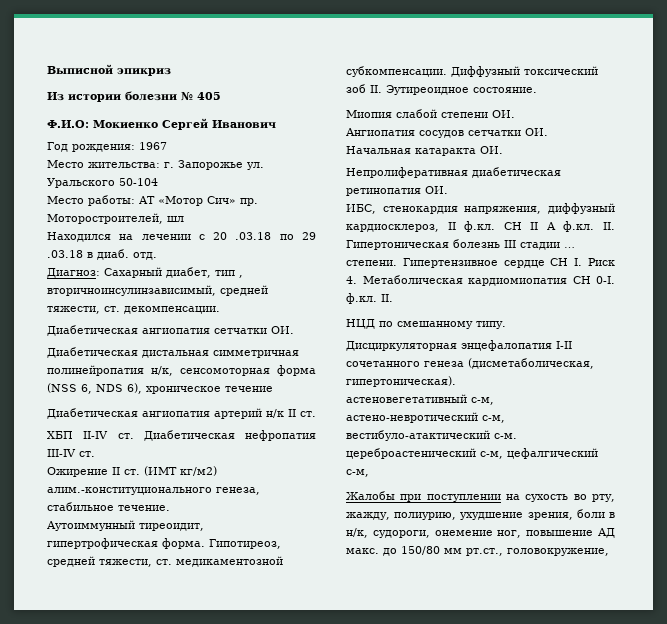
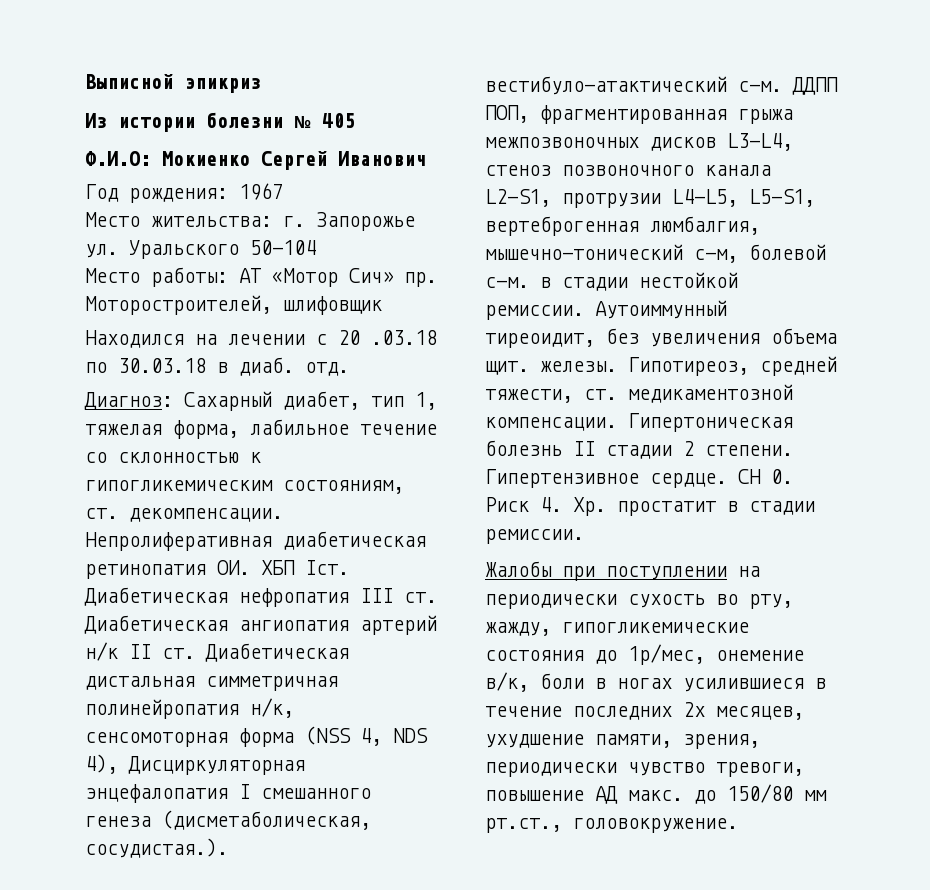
- Моторостроителей, шл
+ Моторостроителей, шлифовщик
- Находился на лечении с 20 .03.18 по 29 .03.18 в диаб. отд.
+ Находился на лечении с 20 .03.18 по 30.03.18 в диаб. отд.
- Диагноз: Сахарный диабет, тип , вторичноинсулинзависимый, средней тяжести, ст. декомпенсации.
- Диабетическая ангиопатия сетчатки ОИ.
- Диабетическая дистальная симметричная полинейропатия н/к, сенсомоторная форма (NSS 6, NDS 6), хроническое течение
- Диабетическая ангиопатия артерий н/к II ст.
- ХБП II-IV ст. Диабетическая нефропатия III-IV ст.
- Ожирение II ст. (ИМТ кг/м2) алим.-конституционального генеза, стабильное течение.
- Аутоиммунный тиреоидит, гипертрофическая форма.
+ Диагноз: Сахарный диабет, тип 1, тяжелая форма, лабильное течение со склонностью к гипогликемическим состояниям, ст. декомпенсации. Непролиферативная диабетическая ретинопатия ОИ. ХБП Iст. Диабетическая нефропатия III ст. Диабетическая ангиопатия артерий н/к II ст. Диабетическая дистальная симметричная полинейропатия н/к, сенсомоторная форма (NSS 4, NDS 4), Дисциркуляторная энцефалопатия I смешанного генеза (дисметаболическая, сосудистая.). вестибуло-атактический с-м. ДДПП ПОП, фрагментированная грыжа межпозвоночных дисков L3-L4, стеноз позвоночного канала L2-S1, протрузии L4-L5, L5-S1, вертеброгенная люмбалгия, мышечно-тонический с-м, болевой с-м. в стадии нестойкой ремиссии. Аутоиммунный тиреоидит, без увеличения объема щит. железы.
- Гипотиреоз, средней тяжести, ст. медикаментозной субкомпенсации. Диффузный токсический зоб II. Эутиреоидное состояние.
- Миопия слабой степени ОИ.
- Ангиопатия сосудов сетчатки ОИ. Начальная катаракта ОИ.
- Непролиферативная диабетическая ретинопатия ОИ.
- ИБС, стенокардия напряжения, диффузный кардиосклероз, II ф.кл. СН II А ф.кл. II. Гипертоническая болезнь III стадии … степени. Гипертензивное сердце СН I. Риск 4. Метаболическая кардиомиопатия СН 0-I. ф.кл. II.
- НЦД по смешанному типу.
- Дисциркуляторная энцефалопатия I-II сочетанного генеза (дисметаболическая, гипертоническая).
- астеновегетативный с-м, астено-невротический с-м, вестибуло-атактический с-м. цереброастенический с-м, цефалгический с-м,
+ Гипотиреоз, средней тяжести, ст. медикаментозной компенсации. Гипертоническая болезнь II стадии 2 степени. Гипертензивное сердце. СН 0. Риск 4. Хр. простатит в стадии ремиссии.
- Жалобы при поступлении на сухость во рту, жажду, полиурию, ухудшение зрения, боли в н/к, судороги, онемение ног, повышение АД макс. до 150/80 мм рт.ст., головокружение,
+ Жалобы при поступлении на периодически сухость во рту, жажду, гипогликемические состояния до 1р/мес, онемение в/к, боли в ногах усилившиеся в течение последних 2х месяцев, ухудшение памяти, зрения, периодически чувство тревоги, повышение АД макс. до 150/80 мм рт.ст., головокружение.

